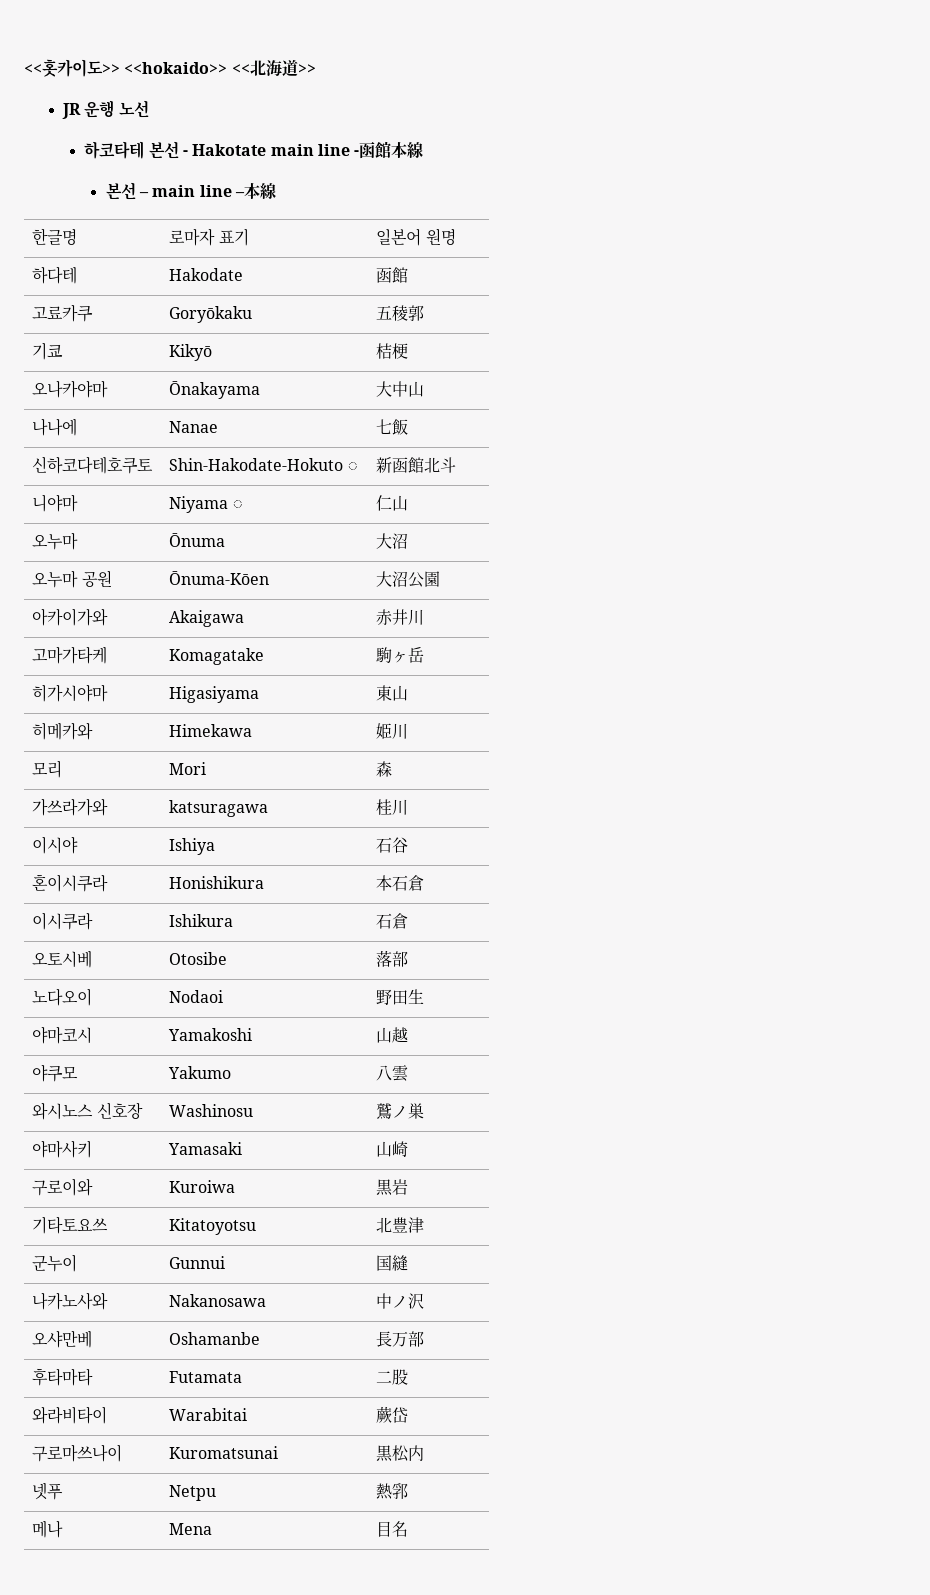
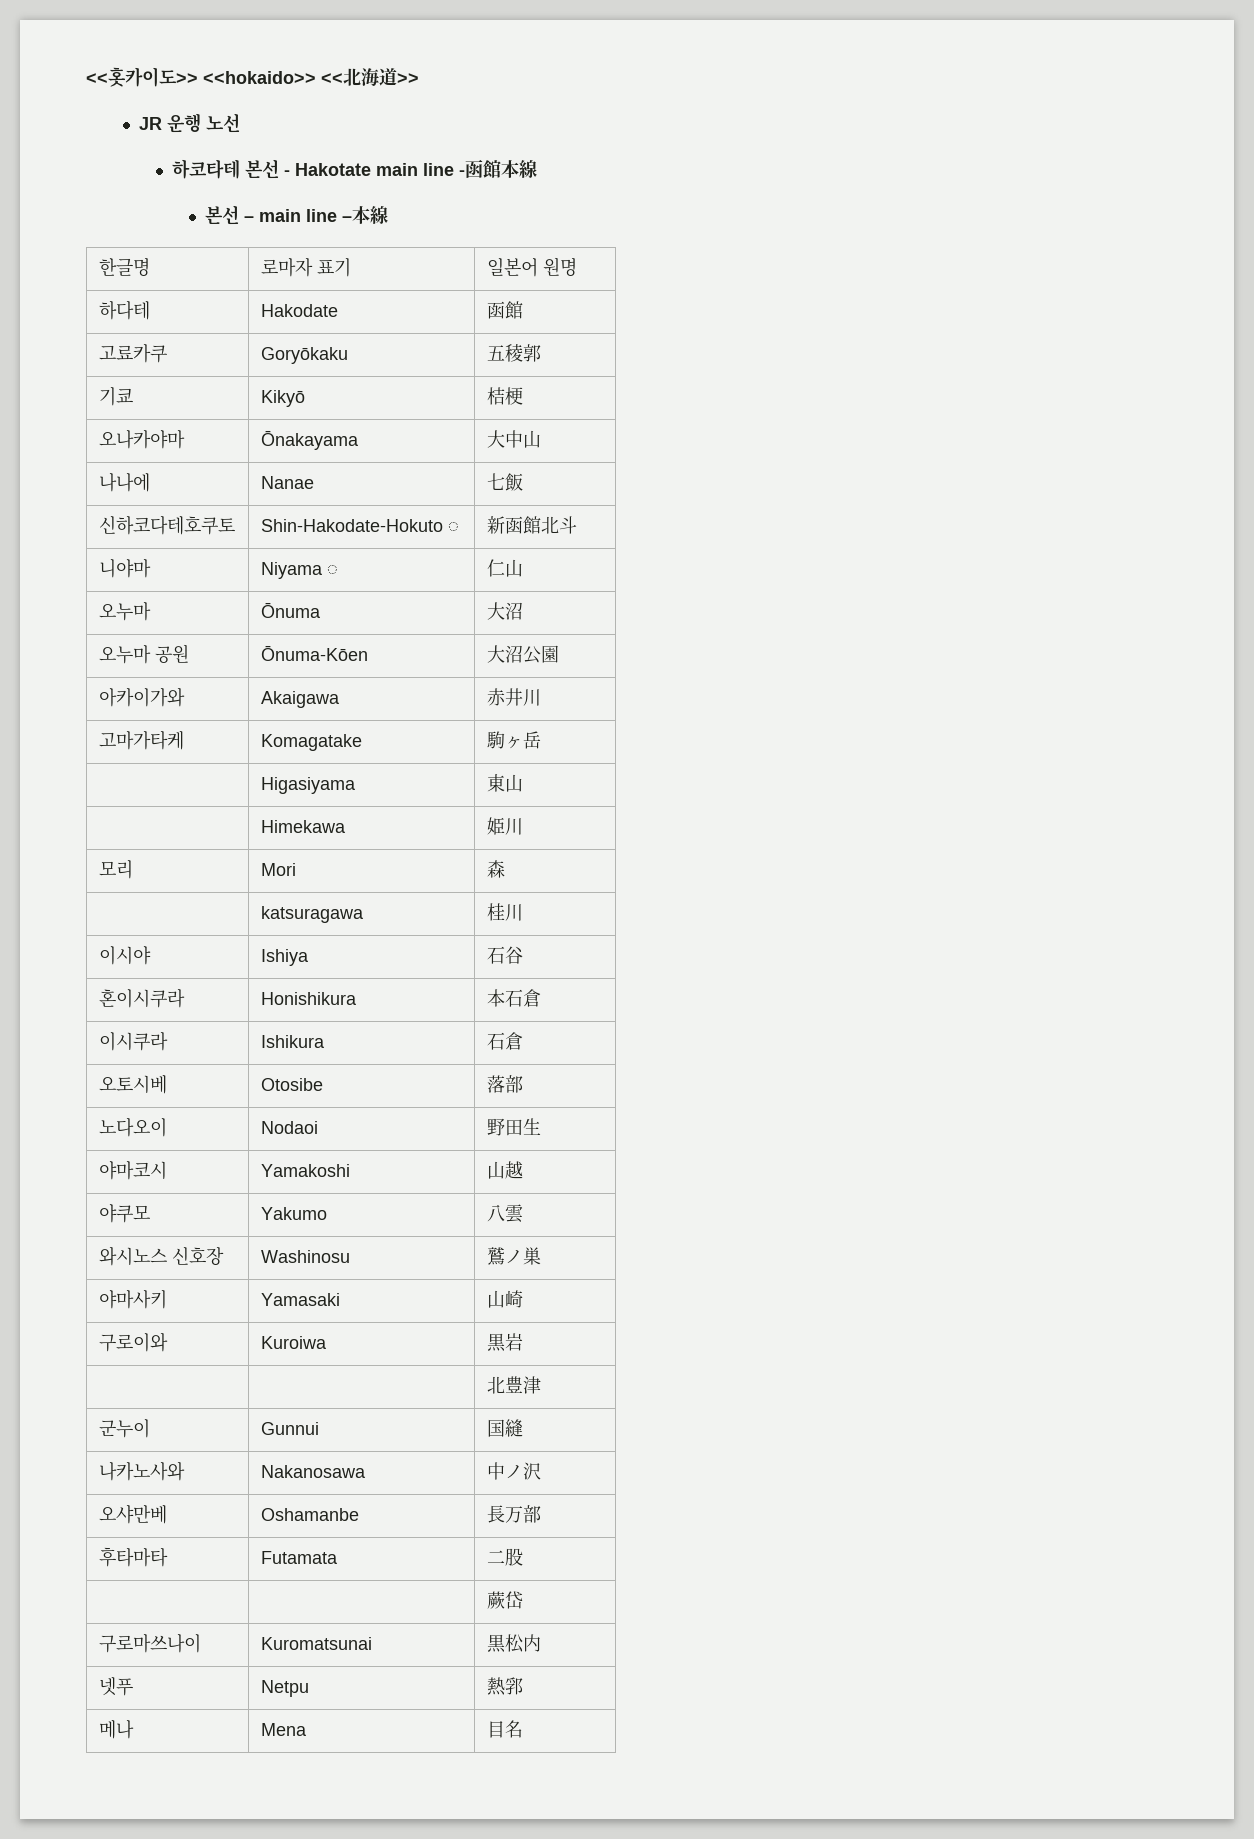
- 히가시야마 | Higasiyama | 東山
+ | Higasiyama | 東山
- 히메카와 | Himekawa | 姫川
+ | Himekawa | 姫川
- 가쓰라가와 | katsuragawa | 桂川
+ | katsuragawa | 桂川
- 기타토요쓰 | Kitatoyotsu | 北豊津
+ | | 北豊津
- 와라비타이 | Warabitai | 蕨岱
+ | | 蕨岱

